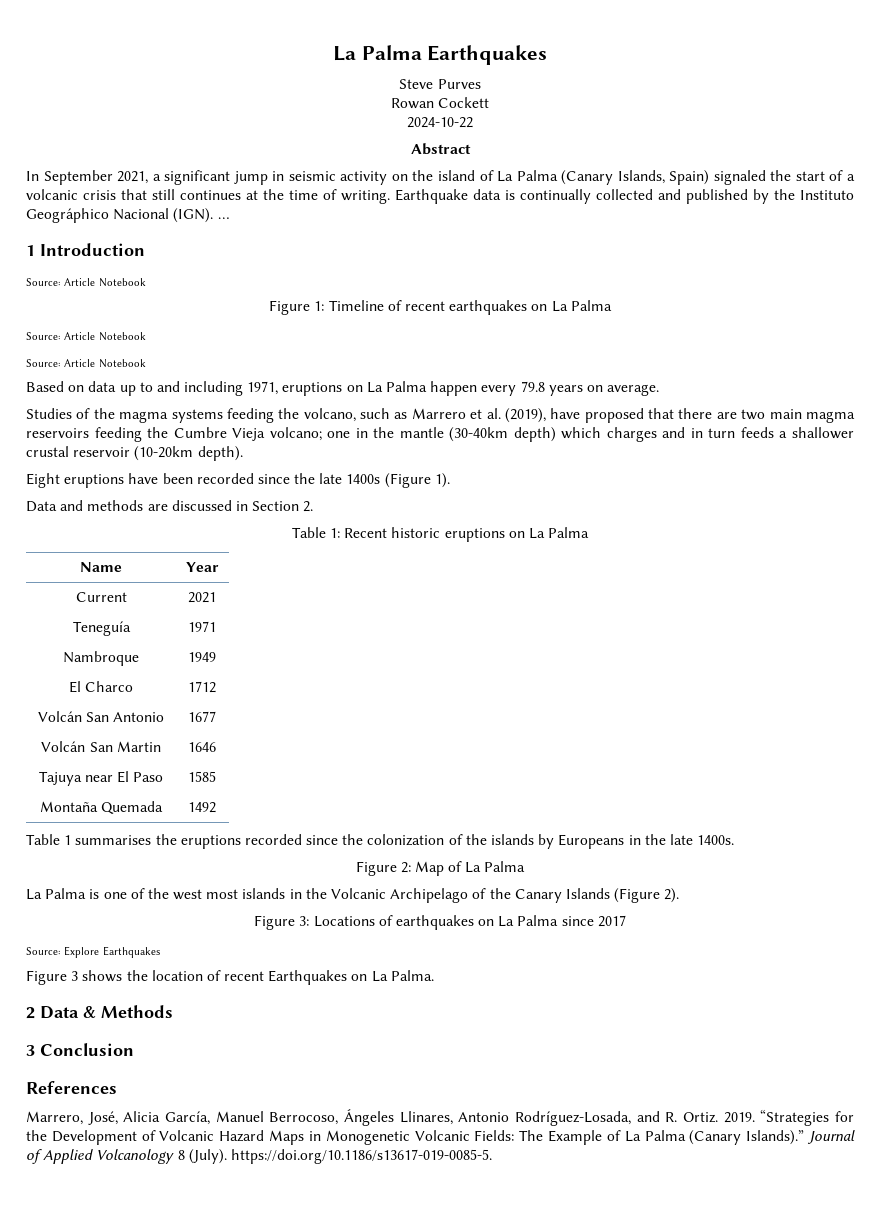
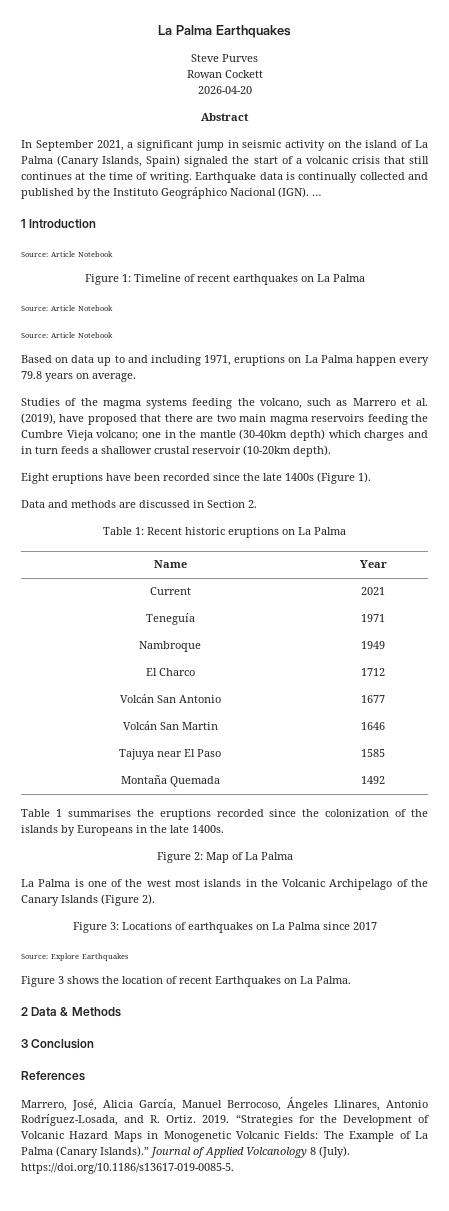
- 2024-10-22
+ 2026-04-20

